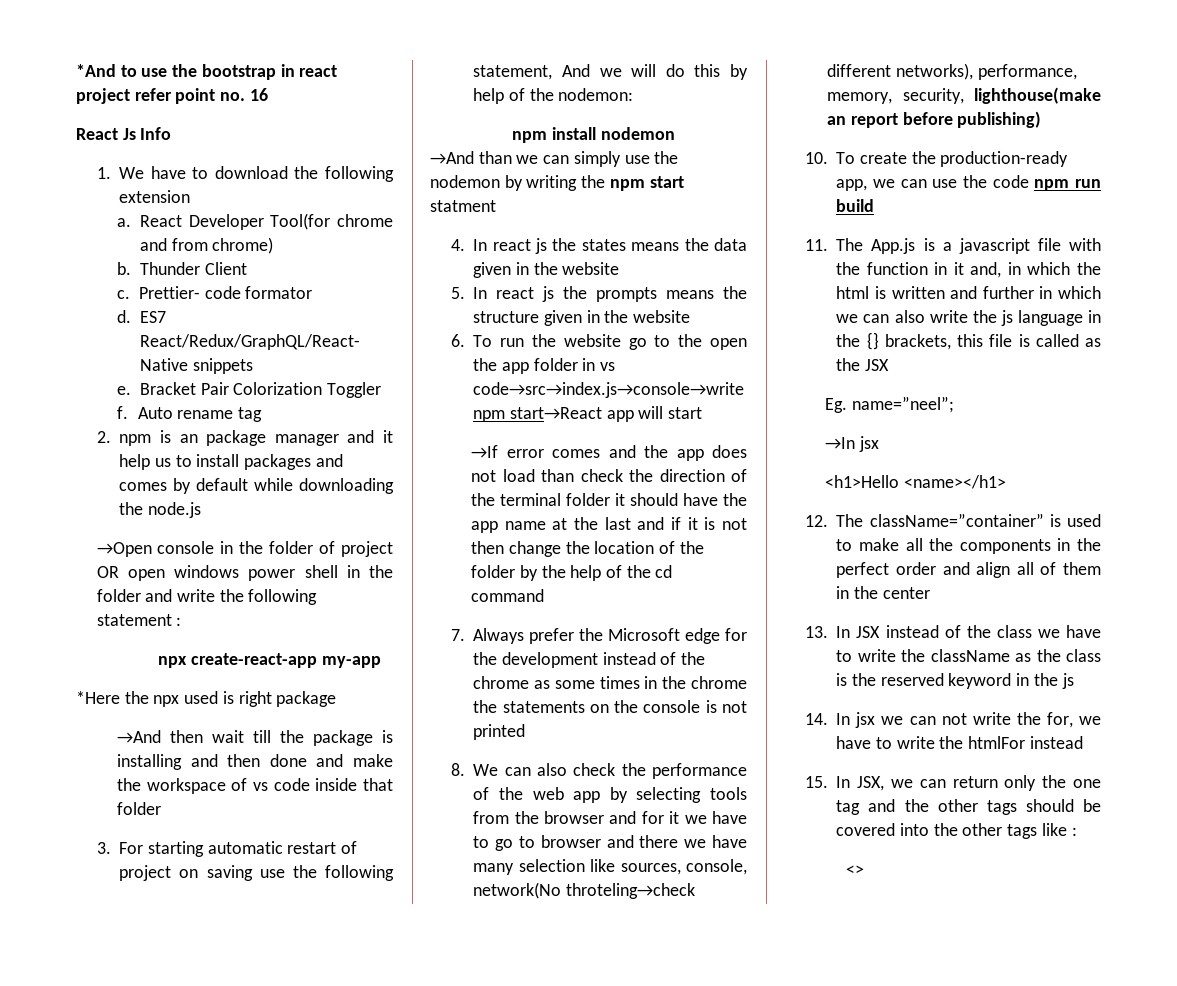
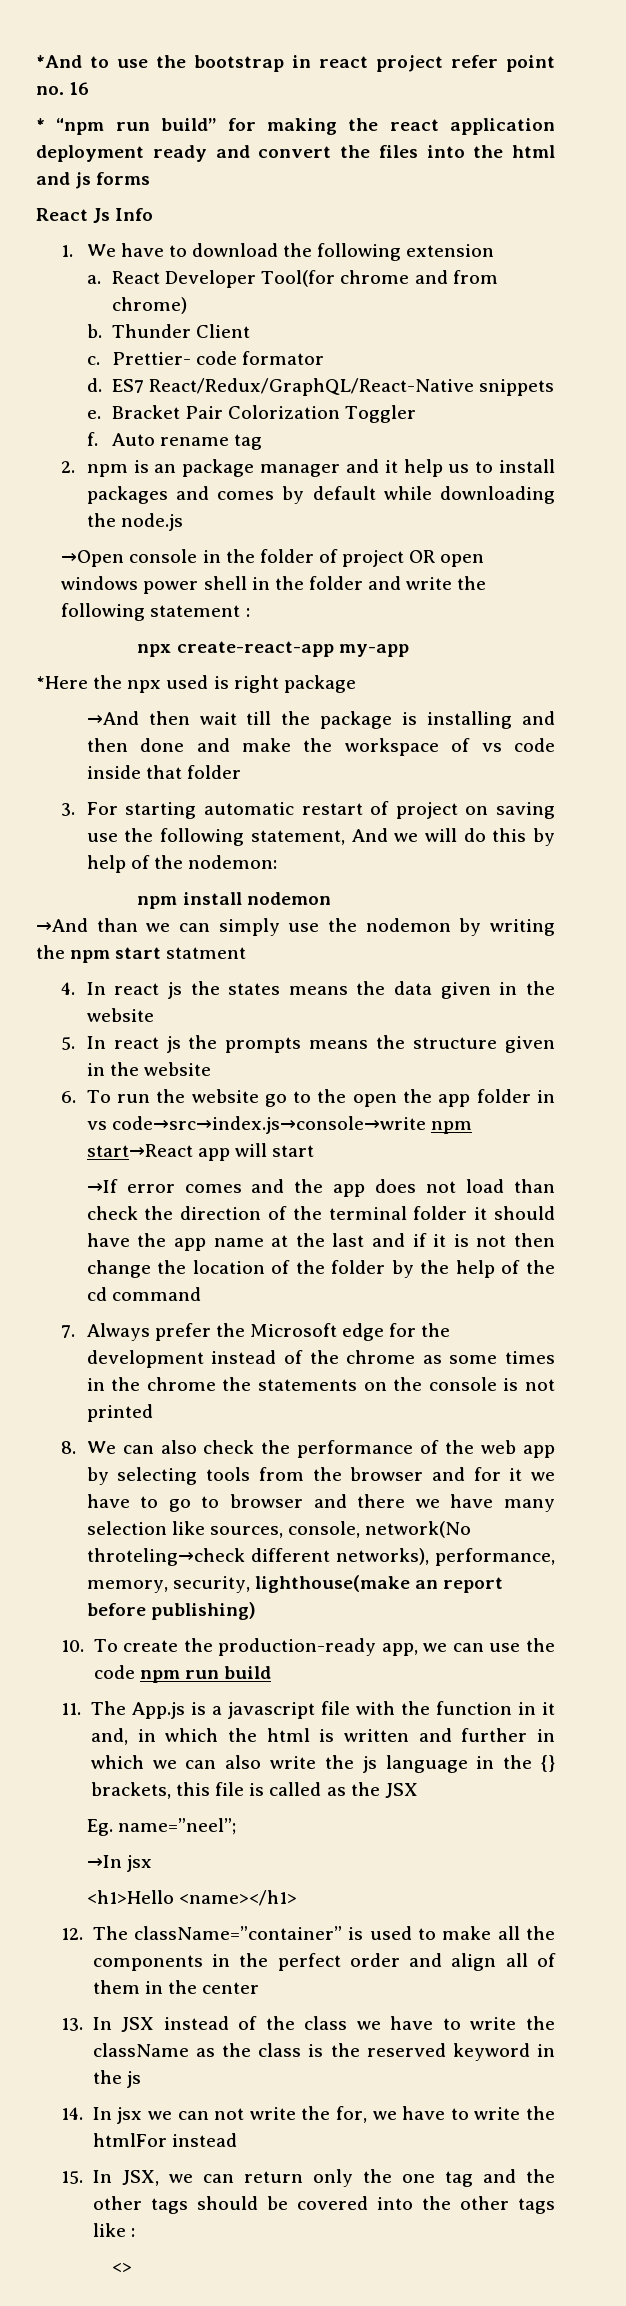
+ * “npm run build” for making the react application deployment ready and convert the files into the html and js forms

